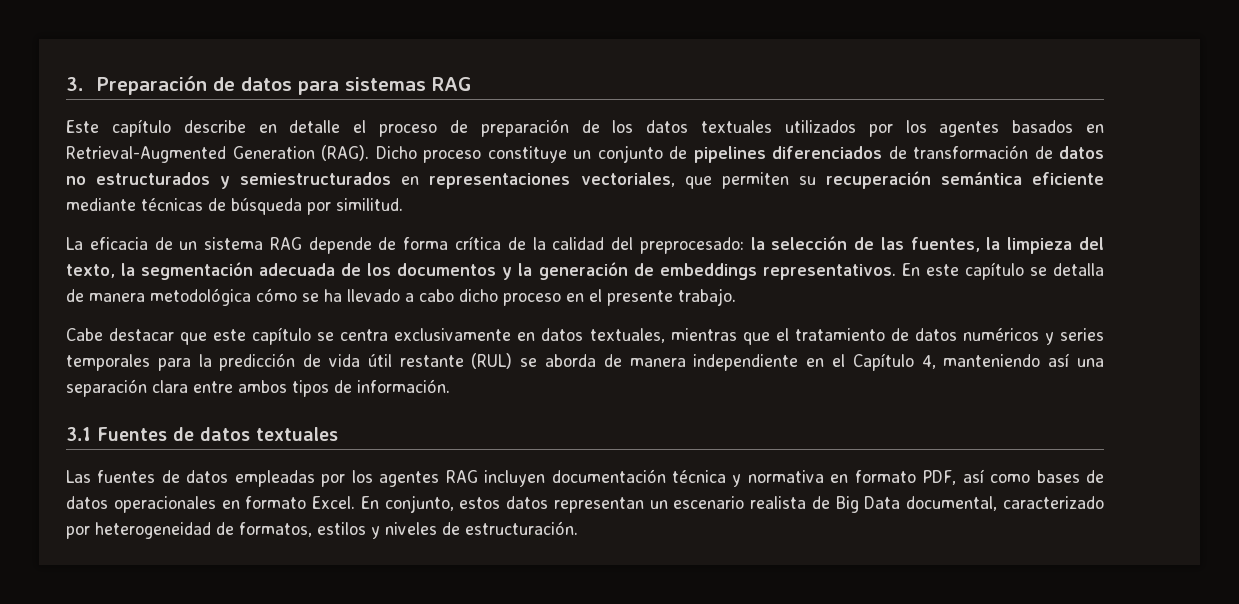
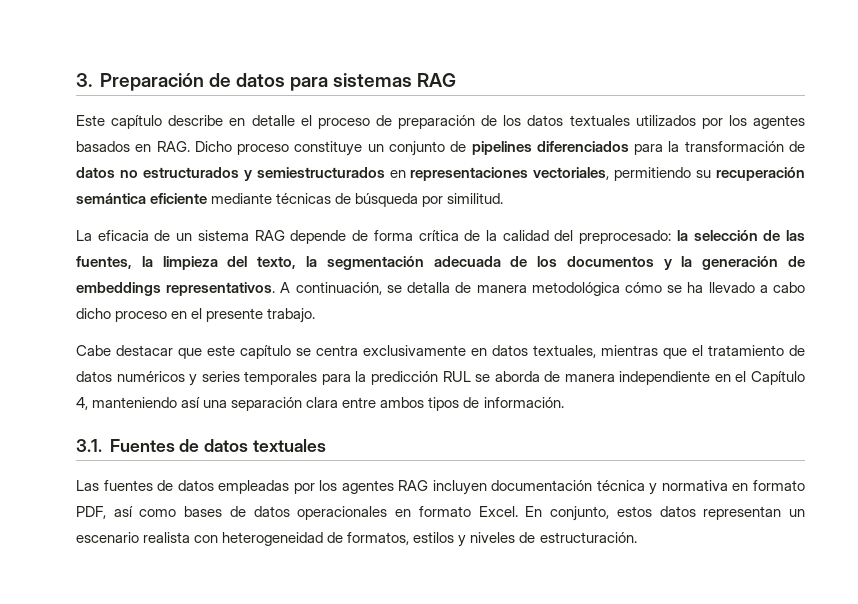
- Este capítulo describe en detalle el proceso de preparación de los datos textuales utilizados por los agentes basados en Retrieval-Augmented Generation (RAG). Dicho proceso constituye un conjunto de pipelines diferenciados de transformación de datos no estructurados y semiestructurados en representaciones vectoriales, que permiten su recuperación semántica eficiente mediante técnicas de búsqueda por similitud.
+ Este capítulo describe en detalle el proceso de preparación de los datos textuales utilizados por los agentes basados en RAG. Dicho proceso constituye un conjunto de pipelines diferenciados para la transformación de datos no estructurados y semiestructurados en representaciones vectoriales, permitiendo su recuperación semántica eficiente mediante técnicas de búsqueda por similitud.
- En este capítulo se detalla de manera metodológica cómo se ha llevado a cabo dicho proceso en el presente trabajo.
+ A continuación, se detalla de manera metodológica cómo se ha llevado a cabo dicho proceso en el presente trabajo.
- Cabe destacar que este capítulo se centra exclusivamente en datos textuales, mientras que el tratamiento de datos numéricos y series temporales para la predicción de vida útil restante (RUL) se aborda de manera independiente en el Capítulo 4, manteniendo así una separación clara entre ambos tipos de información.
+ Cabe destacar que este capítulo se centra exclusivamente en datos textuales, mientras que el tratamiento de datos numéricos y series temporales para la predicción RUL se aborda de manera independiente en el Capítulo 4, manteniendo así una separación clara entre ambos tipos de información.
- 3.1 Fuentes de datos textuales
+ 3.1. Fuentes de datos textuales
- En conjunto, estos datos representan un escenario realista de Big Data documental, caracterizado por heterogeneidad de formatos, estilos y niveles de estructuración.
+ En conjunto, estos datos representan un escenario realista con heterogeneidad de formatos, estilos y niveles de estructuración.

